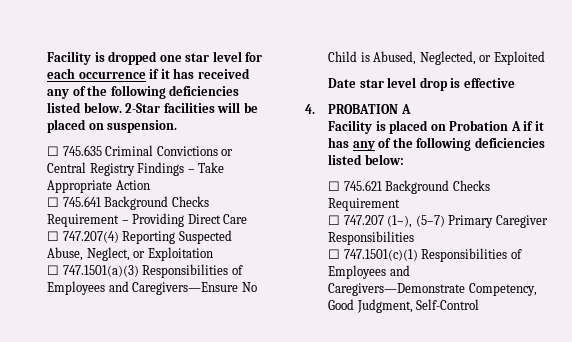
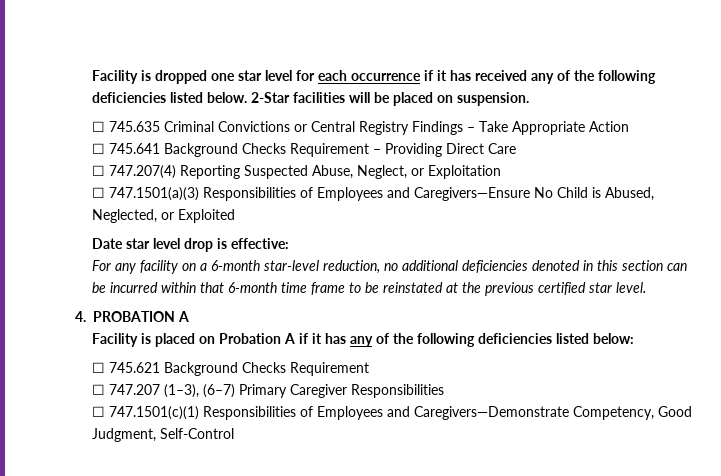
- Date star level drop is effective
+ Date star level drop is effective:
+ For any facility on a 6-month star-level reduction, no additional deficiencies denoted in this section can be incurred within that 6-month time frame to be reinstated at the previous certified star level.
- ☐ 747.207 (1–), (5–7) Primary Caregiver Responsibilities
+ ☐ 747.207 (1–3), (6–7) Primary Caregiver Responsibilities

